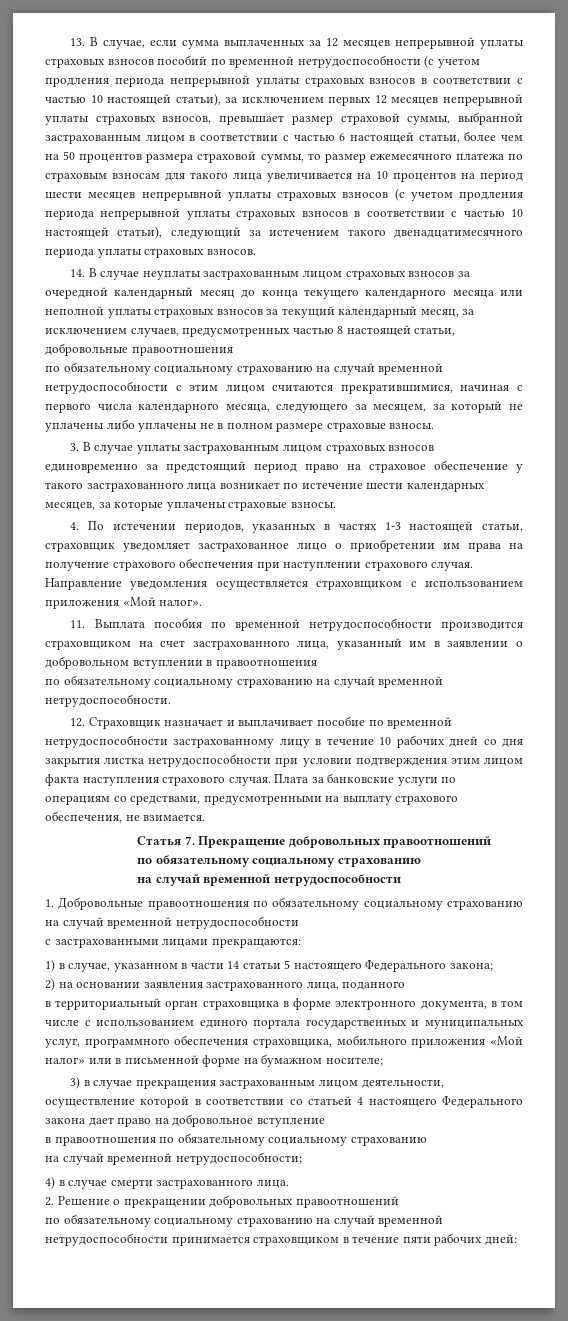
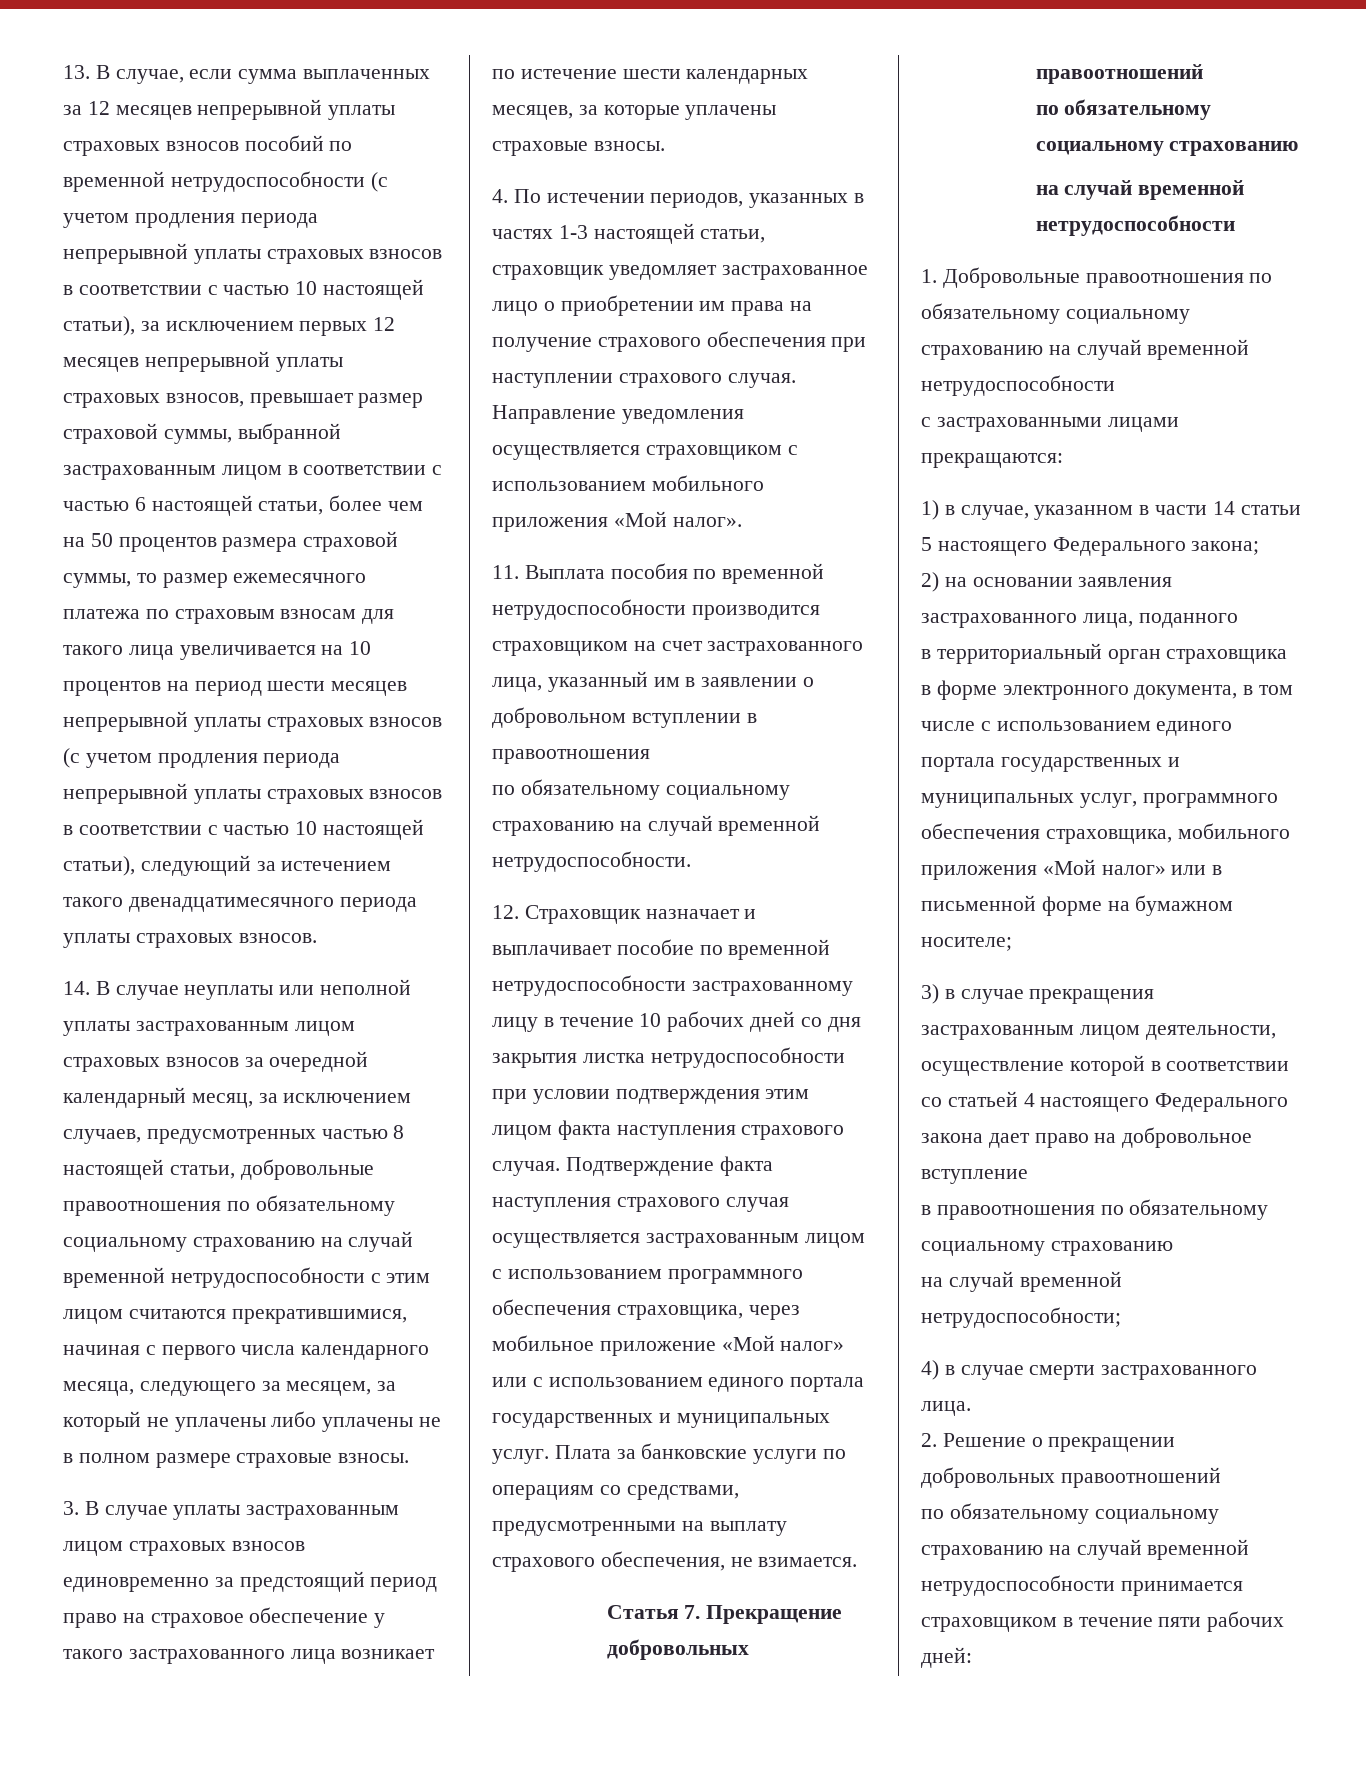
- 14. В случае неуплаты застрахованным лицом страховых взносов за очередной календарный месяц до конца текущего календарного месяца или неполной уплаты страховых взносов за текущий календарный месяц, за исключением случаев, предусмотренных частью 8 настоящей статьи, добровольные правоотношения
- по обязательному социальному страхованию на случай временной нетрудоспособности с этим лицом считаются прекратившимися, начиная с первого числа календарного месяца, следующего за месяцем, за который не уплачены либо уплачены не в полном размере страховые взносы.
+ 14. В случае неуплаты или неполной уплаты застрахованным лицом страховых взносов за очередной календарный месяц, за исключением случаев, предусмотренных частью 8 настоящей статьи, добровольные правоотношения по обязательному социальному страхованию на случай временной нетрудоспособности с этим лицом считаются прекратившимися, начиная с первого числа календарного месяца, следующего за месяцем, за который не уплачены либо уплачены не в полном размере страховые взносы.
- Направление уведомления осуществляется страховщиком с использованием приложения «Мой налог».
+ Направление уведомления осуществляется страховщиком с использованием мобильного приложения «Мой налог».
+ Подтверждение факта наступления страхового случая осуществляется застрахованным лицом с использованием программного обеспечения страховщика, через мобильное приложение «Мой налог» или с использованием единого портала государственных и муниципальных услуг.

